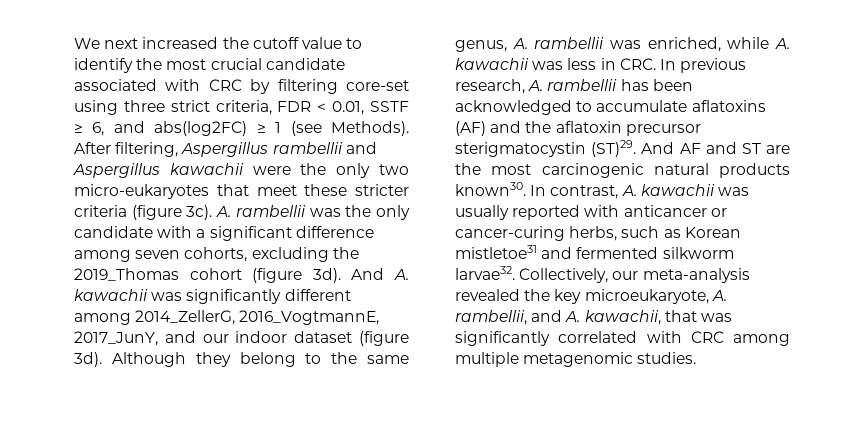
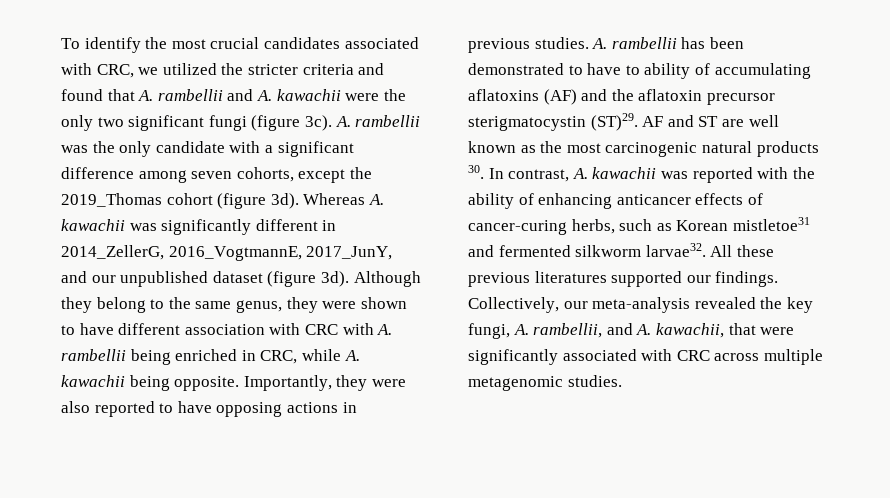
- We next increased the cutoff value to identify the most crucial candidate associated with CRC by filtering core-set using three strict criteria, FDR < 0.01, SSTF ≥ 6, and abs(log2FC) ≥ 1 (see Methods). After filtering, Aspergillus rambellii and Aspergillus kawachii were the only two micro-eukaryotes that meet these stricter criteria (figure 3c).
+ To identify the most crucial candidates associated with CRC, we utilized the stricter criteria and found that A. rambellii and A. kawachii were the only two significant fungi (figure 3c).
- A. rambellii was the only candidate with a significant difference among seven cohorts, excluding the 2019_Thomas cohort (figure 3d).
+ A. rambellii was the only candidate with a significant difference among seven cohorts, except the 2019_Thomas cohort (figure 3d).
- And A. kawachii was significantly different among 2014_ZellerG, 2016_VogtmannE, 2017_JunY, and our indoor dataset (figure 3d).
+ Whereas A. kawachii was significantly different in 2014_ZellerG, 2016_VogtmannE, 2017_JunY, and our unpublished dataset (figure 3d).
- Although they belong to the same genus, A. rambellii was enriched, while A. kawachii was less in CRC. In previous research, A. rambellii has been acknowledged to accumulate aflatoxins (AF) and the aflatoxin precursor sterigmatocystin (ST)29.
+ Although they belong to the same genus, they were shown to have different association with CRC with A. rambellii being enriched in CRC, while A. kawachii being opposite. Importantly, they were also reported to have opposing actions in previous studies. A. rambellii has been demonstrated to have to ability of accumulating aflatoxins (AF) and the aflatoxin precursor sterigmatocystin (ST)29.
- And AF and ST are the most carcinogenic natural products known30. In contrast, A. kawachii was usually reported with anticancer or cancer-curing herbs, such as Korean mistletoe31 and fermented silkworm larvae32.
+ AF and ST are well known as the most carcinogenic natural products 30. In contrast, A. kawachii was reported with the ability of enhancing anticancer effects of cancer-curing herbs, such as Korean mistletoe31 and fermented silkworm larvae32.
+ All these previous literatures supported our findings.
- Collectively, our meta-analysis revealed the key microeukaryote, A. rambellii, and A. kawachii, that was significantly correlated with CRC among multiple metagenomic studies.
+ Collectively, our meta-analysis revealed the key fungi, A. rambellii, and A. kawachii, that were significantly associated with CRC across multiple metagenomic studies.

